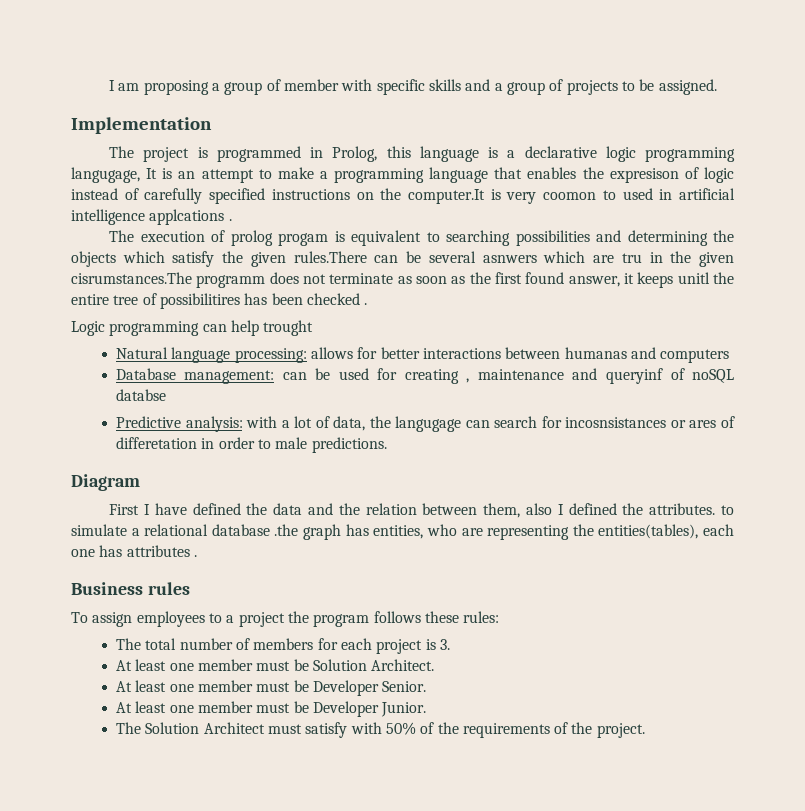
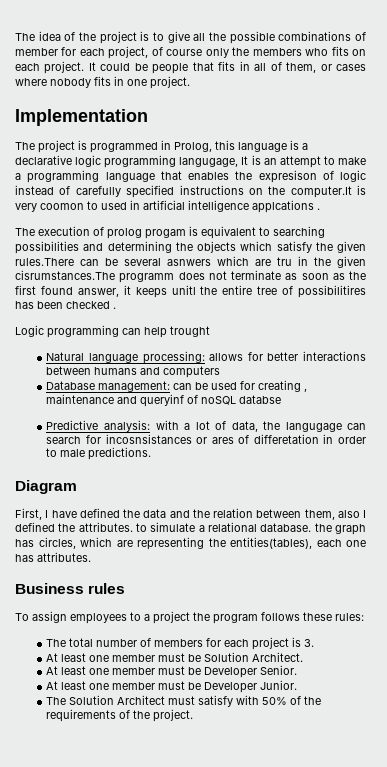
- I am proposing a group of member with specific skills and a group of projects to be assigned.
+ The idea of the project is to give all the possible combinations of member for each project, of course only the members who fits on each project. It could be people that fits in all of them, or cases where nobody fits in one project.
- Natural language processing: allows for better interactions between humanas and computers
+ Natural language processing: allows for better interactions between humans and computers
- First I have defined the data and the relation between them, also I defined the attributes. to simulate a relational database .the graph has entities, who are representing the entities(tables), each one has attributes .
+ First, I have defined the data and the relation between them, also I defined the attributes. to simulate a relational database. the graph has circles, which are representing the entities(tables), each one has attributes.

